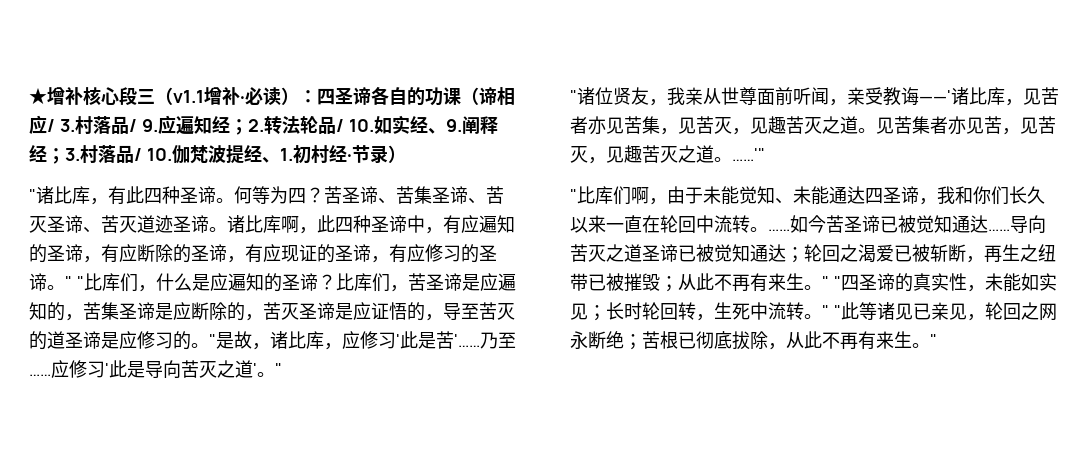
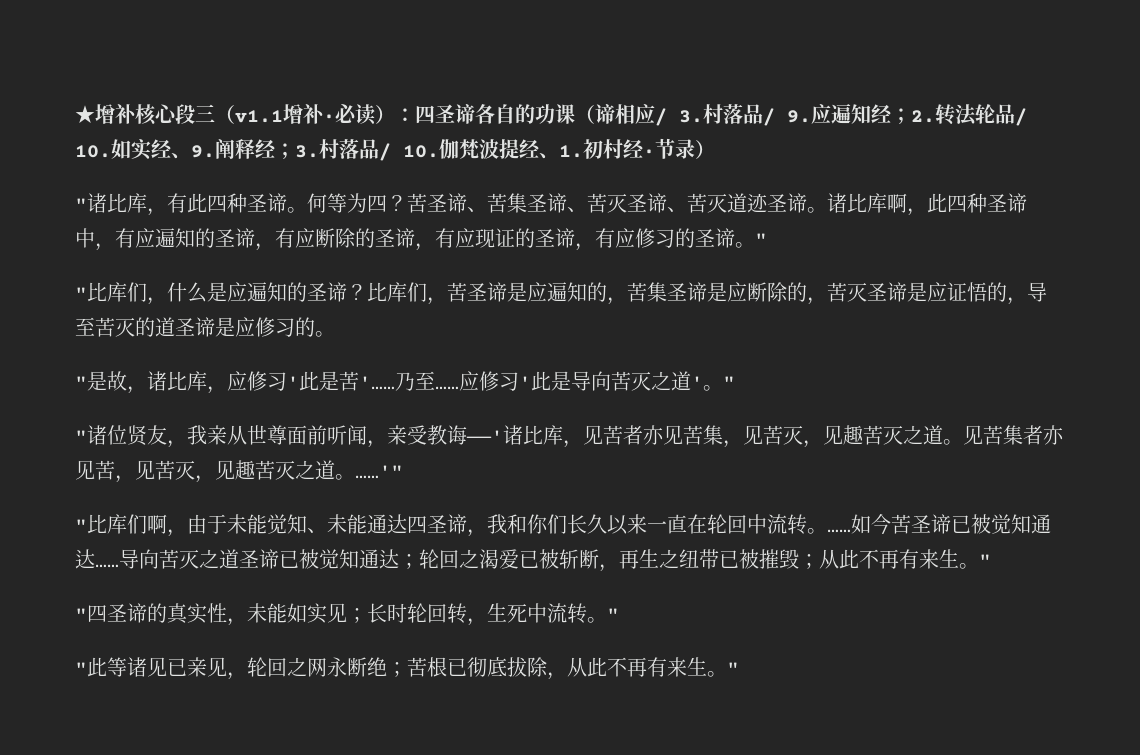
- 诸比库啊，此四种圣谛中，有应遍知的圣谛，有应断除的圣谛，有应现证的圣谛，有应修习的圣谛。" "比库们，什么是应遍知的圣谛？
+ 诸比库啊，此四种圣谛中，有应遍知的圣谛，有应断除的圣谛，有应现证的圣谛，有应修习的圣谛。"
+ "比库们，什么是应遍知的圣谛？
- 比库们，苦圣谛是应遍知的，苦集圣谛是应断除的，苦灭圣谛是应证悟的，导至苦灭的道圣谛是应修习的。"是故，诸比库，应修习'此是苦'……
+ 比库们，苦圣谛是应遍知的，苦集圣谛是应断除的，苦灭圣谛是应证悟的，导至苦灭的道圣谛是应修习的。
+ "是故，诸比库，应修习'此是苦'……
- 导向苦灭之道圣谛已被觉知通达；轮回之渴爱已被斩断，再生之纽带已被摧毁；从此不再有来生。" "四圣谛的真实性，未能如实见；长时轮回转，生死中流转。" "此等诸见已亲见，轮回之网永断绝；苦根已彻底拔除，从此不再有来生。
+ 导向苦灭之道圣谛已被觉知通达；轮回之渴爱已被斩断，再生之纽带已被摧毁；从此不再有来生。"
+ "四圣谛的真实性，未能如实见；长时轮回转，生死中流转。"
+ "此等诸见已亲见，轮回之网永断绝；苦根已彻底拔除，从此不再有来生。

